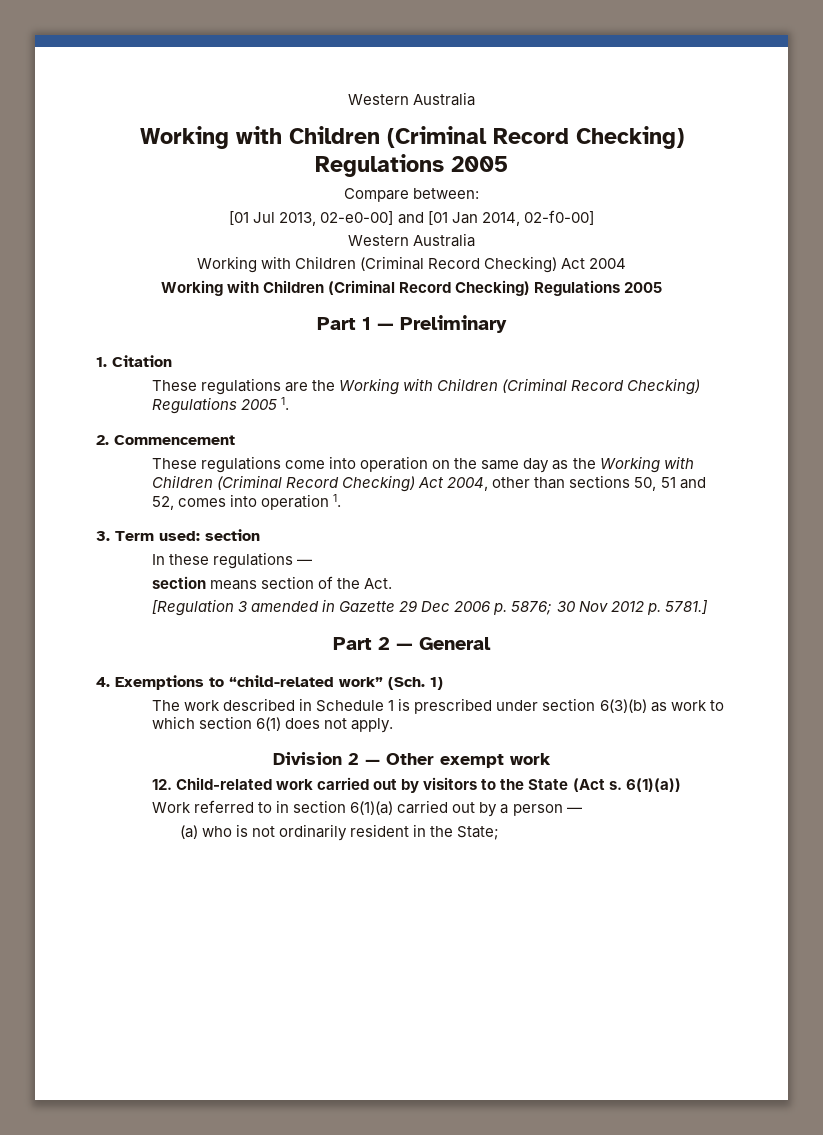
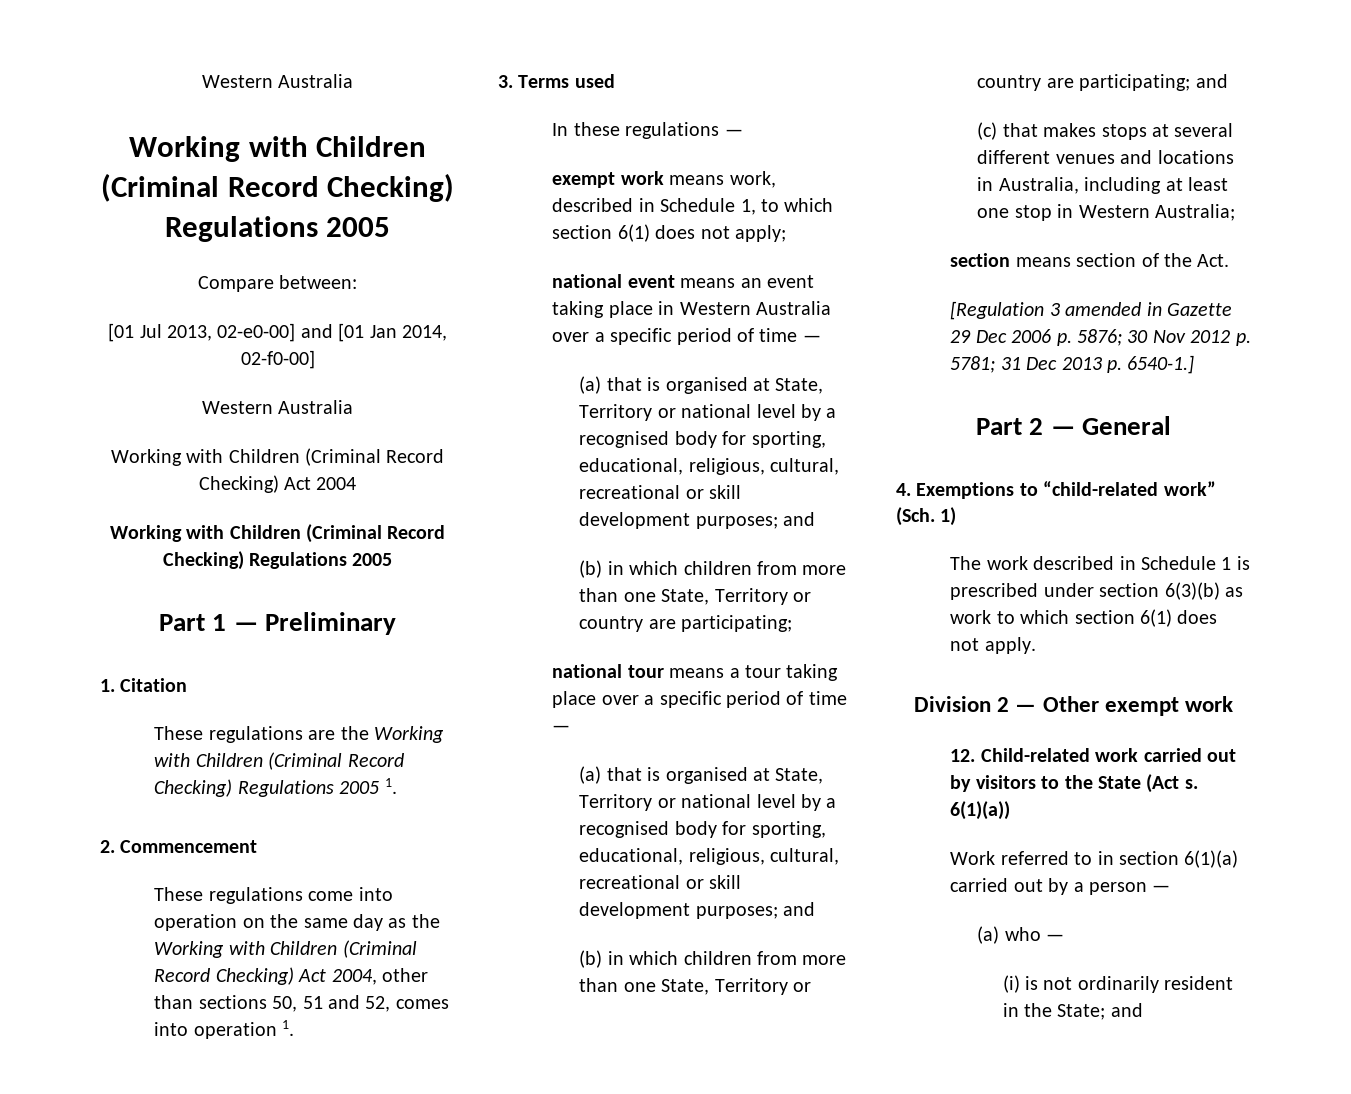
- 3. Term used: section
+ 3. Terms used
+ exempt work means work, described in Schedule 1, to which section 6(1) does not apply;
+ national event means an event taking place in Western Australia over a specific period of time —
+ (a) that is organised at State, Territory or national level by a recognised body for sporting, educational, religious, cultural, recreational or skill development purposes; and
+ (b) in which children from more than one State, Territory or country are participating;
+ national tour means a tour taking place over a specific period of time —
+ (a) that is organised at State, Territory or national level by a recognised body for sporting, educational, religious, cultural, recreational or skill development purposes; and
+ (b) in which children from more than one State, Territory or country are participating; and
+ (c) that makes stops at several different venues and locations in Australia, including at least one stop in Western Australia;
- [Regulation 3 amended in Gazette 29 Dec 2006 p. 5876; 30 Nov 2012 p. 5781.]
+ [Regulation 3 amended in Gazette 29 Dec 2006 p. 5876; 30 Nov 2012 p. 5781; 31 Dec 2013 p. 6540-1.]
- (a) who is not ordinarily resident in the State;
+ (a) who —
+ (i) is not ordinarily resident in the State; and

